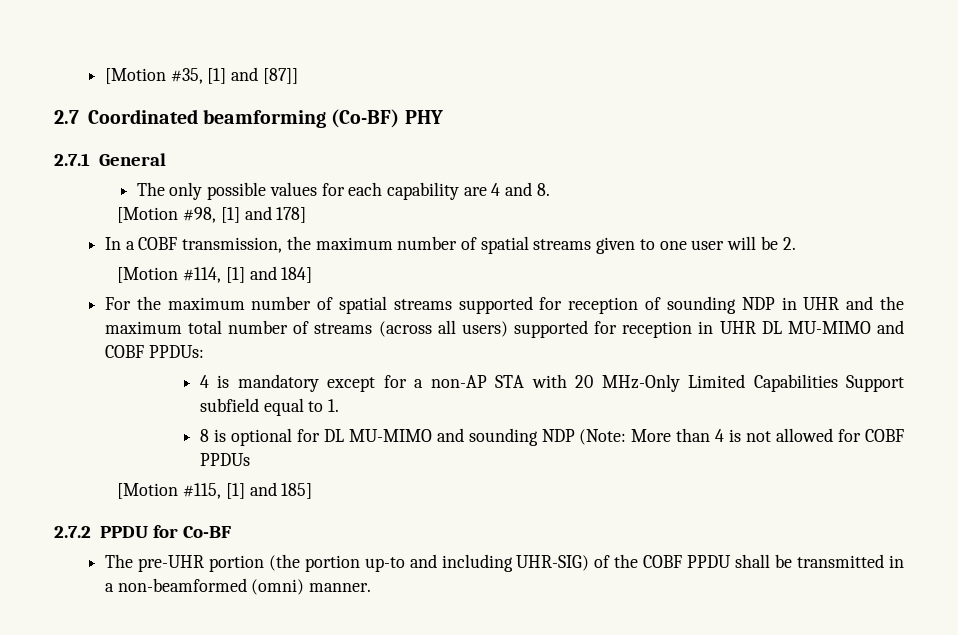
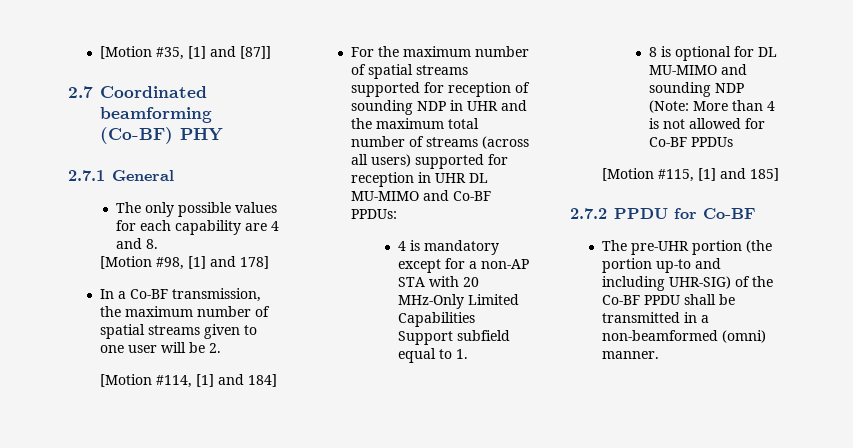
- In a COBF transmission, the maximum number of spatial streams given to one user will be 2.
+ In a Co-BF transmission, the maximum number of spatial streams given to one user will be 2.
- For the maximum number of spatial streams supported for reception of sounding NDP in UHR and the maximum total number of streams (across all users) supported for reception in UHR DL MU-MIMO and COBF PPDUs:
+ For the maximum number of spatial streams supported for reception of sounding NDP in UHR and the maximum total number of streams (across all users) supported for reception in UHR DL MU-MIMO and Co-BF PPDUs:
- 8 is optional for DL MU-MIMO and sounding NDP (Note: More than 4 is not allowed for COBF PPDUs
+ 8 is optional for DL MU-MIMO and sounding NDP (Note: More than 4 is not allowed for Co-BF PPDUs
- The pre-UHR portion (the portion up-to and including UHR-SIG) of the COBF PPDU shall be transmitted in a non-beamformed (omni) manner.
+ The pre-UHR portion (the portion up-to and including UHR-SIG) of the Co-BF PPDU shall be transmitted in a non-beamformed (omni) manner.

